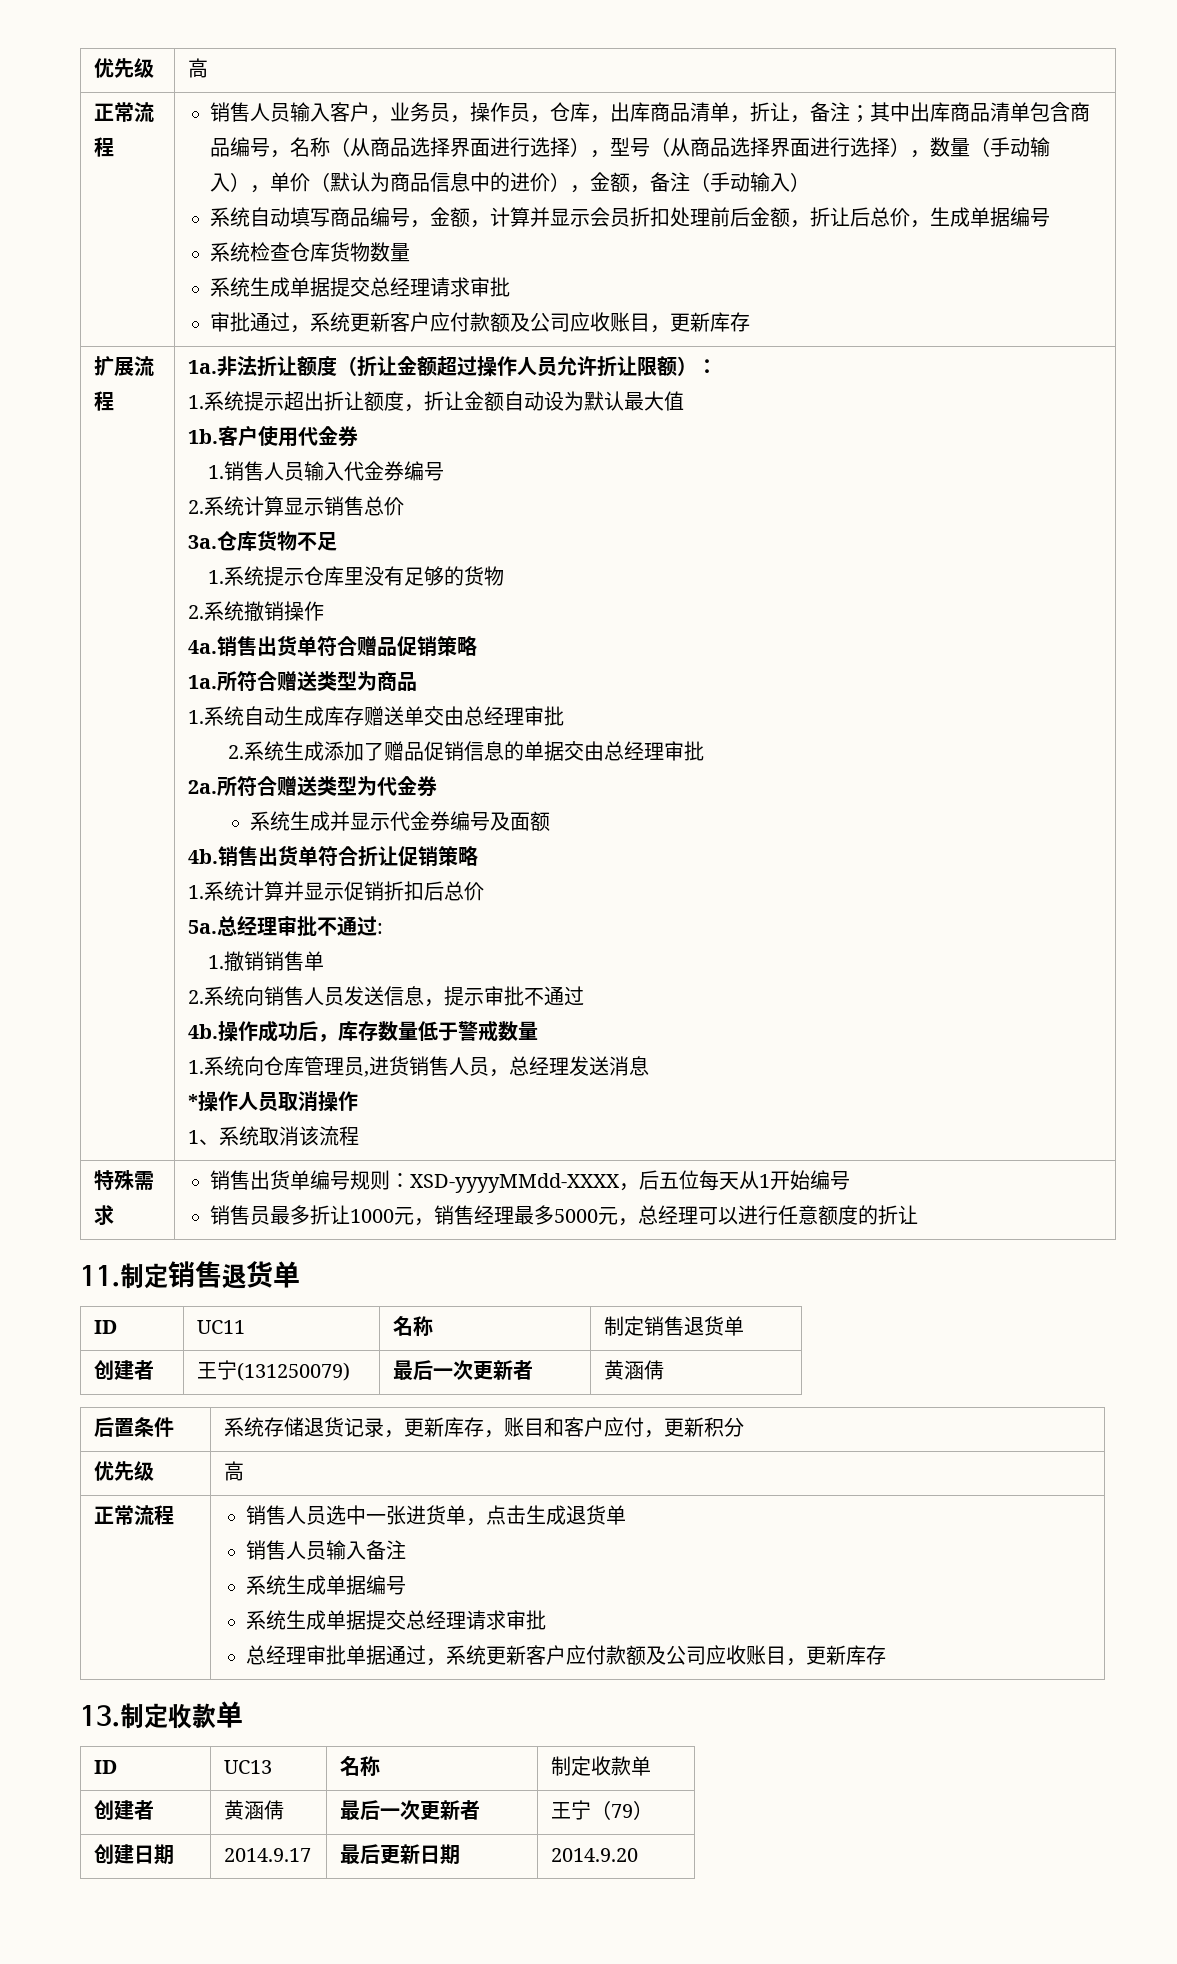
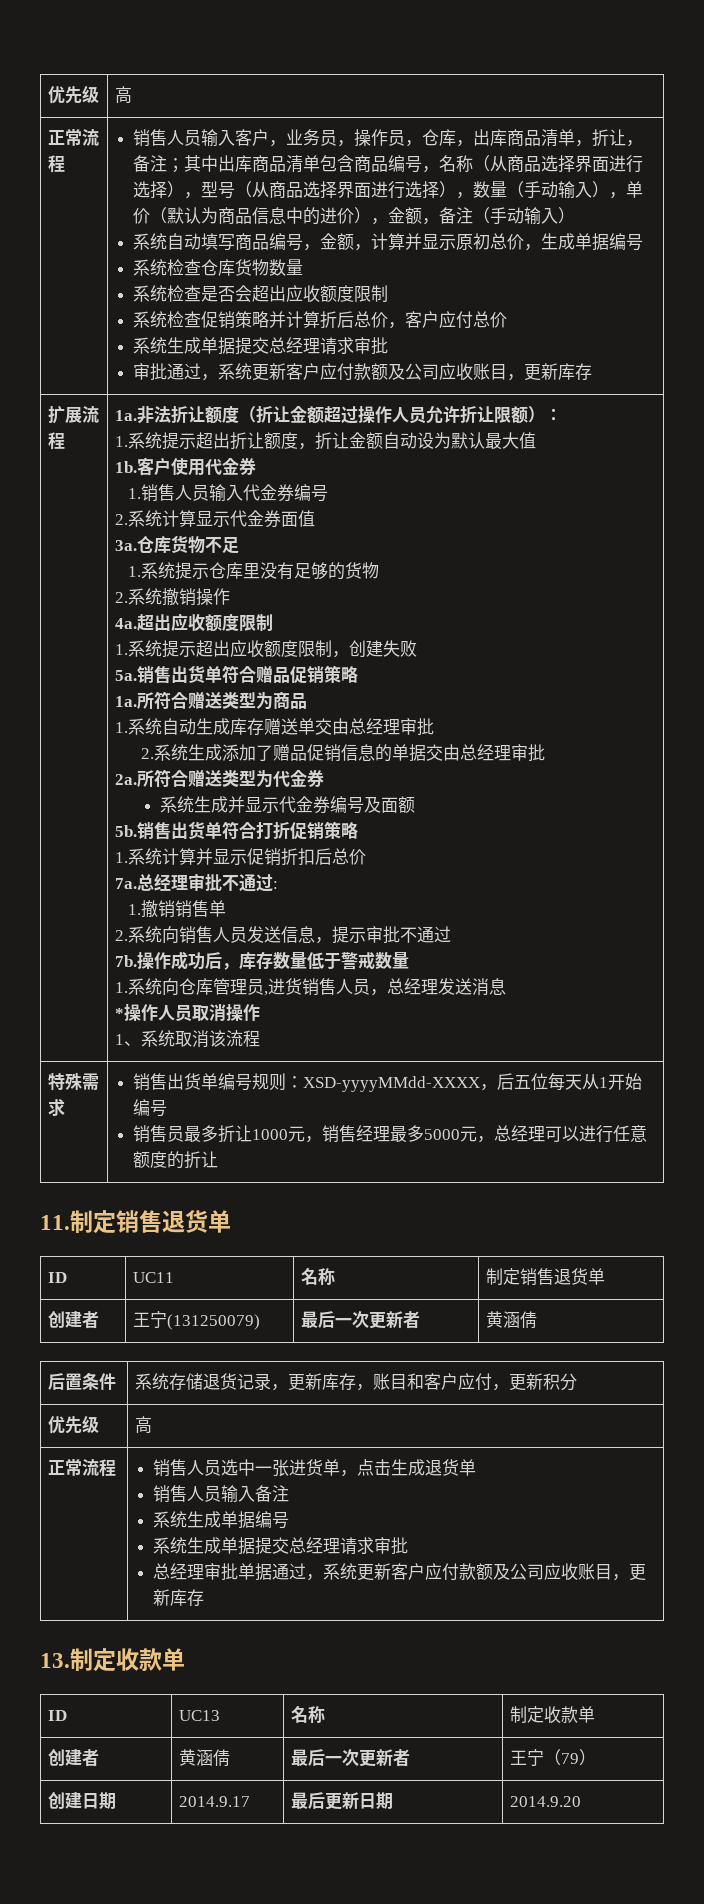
- 系统自动填写商品编号，金额，计算并显示会员折扣处理前后金额，折让后总价，生成单据编号
+ 系统自动填写商品编号，金额，计算并显示原初总价，生成单据编号
+ 系统检查是否会超出应收额度限制
+ 系统检查促销策略并计算折后总价，客户应付总价
- 2.系统计算显示销售总价
+ 2.系统计算显示代金券面值
- 4a.
+ 4a.超出应收额度限制
+ 1.系统提示超出应收额度限制，创建失败
+ 5a.
- 4b.销售出货单符合折让促销策略
+ 5b.销售出货单符合打折促销策略
- 5a.
+ 7a.
  2.系统向销售人员发送信息，提示审批不通过
- 4b.
+ 7b.

